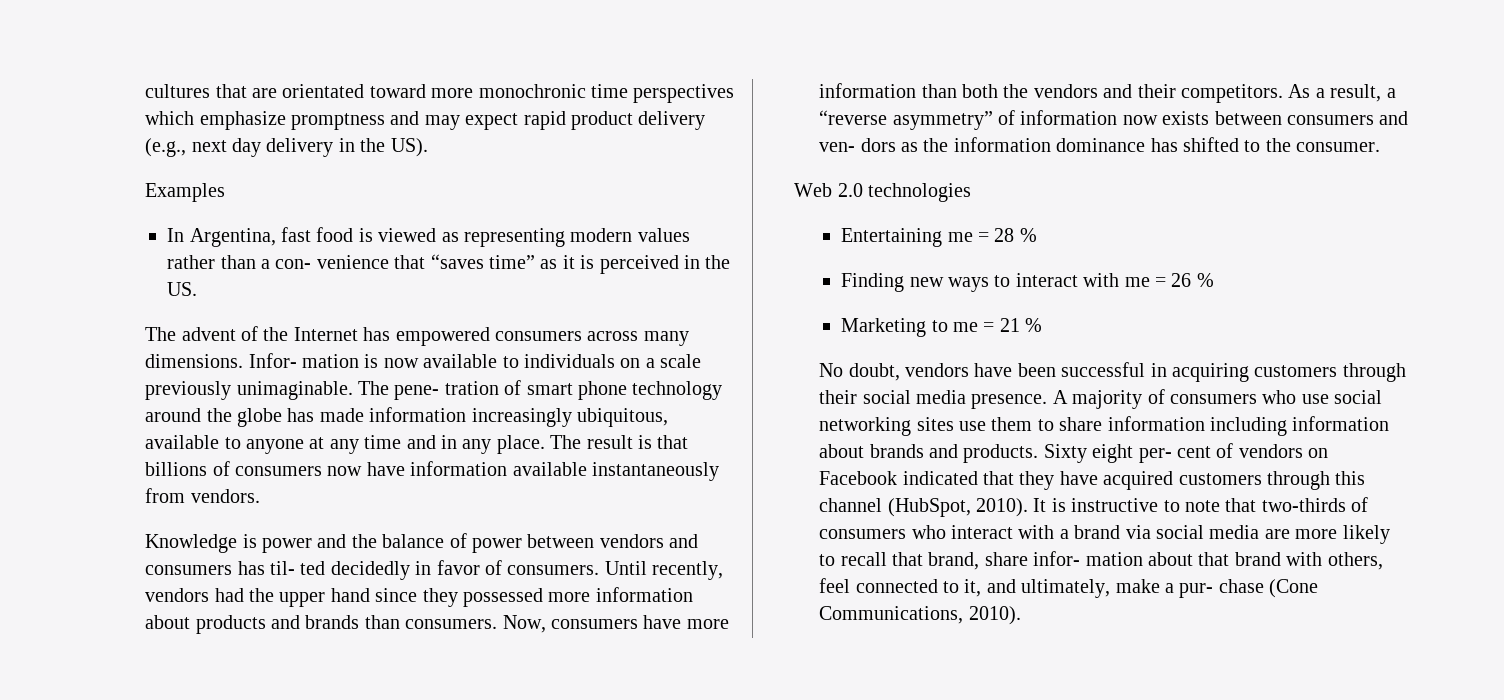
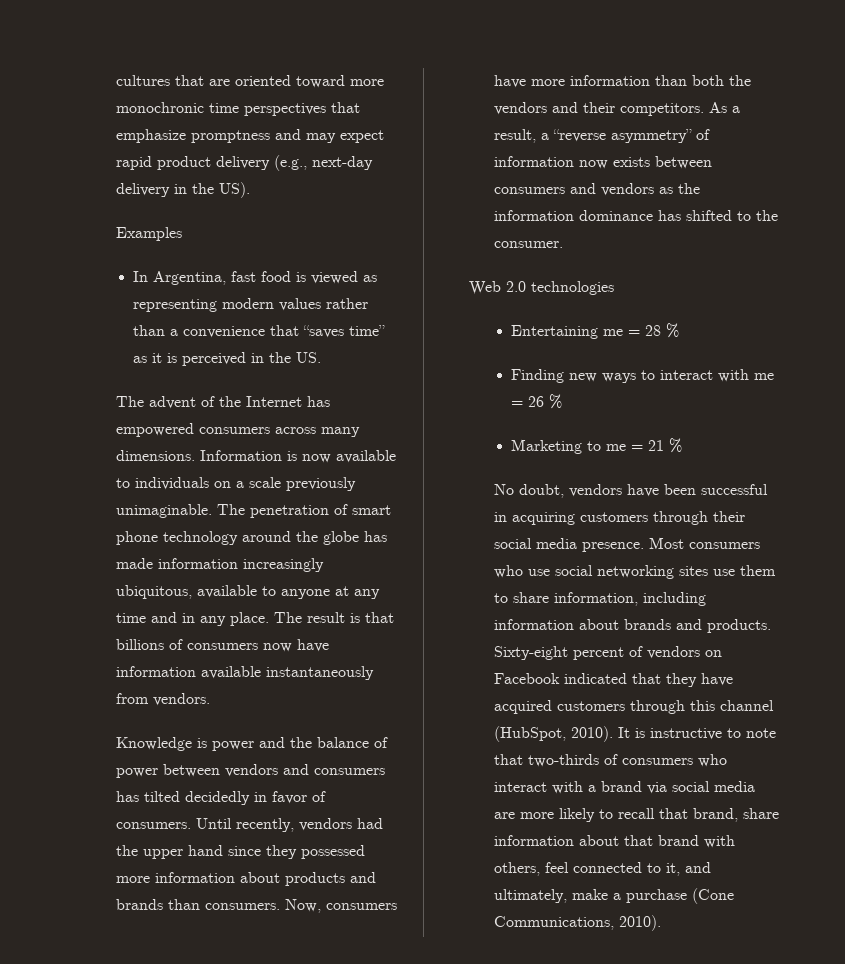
- cultures that are orientated toward more monochronic time perspectives which emphasize promptness and may expect rapid product delivery (e.g., next day delivery in the US).
+ cultures that are oriented toward more monochronic time perspectives that emphasize promptness and may expect rapid product delivery (e.g., next-day delivery in the US).
- In Argentina, fast food is viewed as representing modern values rather than a con- venience that “saves time” as it is perceived in the US.
+ In Argentina, fast food is viewed as representing modern values rather than a convenience that “saves time” as it is perceived in the US.
- Infor- mation is now available to individuals on a scale previously unimaginable.
+ Information is now available to individuals on a scale previously unimaginable.
- The pene- tration of smart phone technology around the globe has made information increasingly ubiquitous, available to anyone at any time and in any place.
+ The penetration of smart phone technology around the globe has made information increasingly ubiquitous, available to anyone at any time and in any place.
- Knowledge is power and the balance of power between vendors and consumers has til- ted decidedly in favor of consumers.
+ Knowledge is power and the balance of power between vendors and consumers has tilted decidedly in favor of consumers.
- As a result, a “reverse asymmetry” of information now exists between consumers and ven- dors as the information dominance has shifted to the consumer.
+ As a result, a “reverse asymmetry” of information now exists between consumers and vendors as the information dominance has shifted to the consumer.
- A majority of consumers who use social networking sites use them to share information including information about brands and products.
+ Most consumers who use social networking sites use them to share information, including information about brands and products.
- Sixty eight per- cent of vendors on Facebook indicated that they have acquired customers through this channel (HubSpot, 2010).
+ Sixty-eight percent of vendors on Facebook indicated that they have acquired customers through this channel (HubSpot, 2010).
- It is instructive to note that two-thirds of consumers who interact with a brand via social media are more likely to recall that brand, share infor- mation about that brand with others, feel connected to it, and ultimately, make a pur- chase (Cone Communications, 2010).
+ It is instructive to note that two-thirds of consumers who interact with a brand via social media are more likely to recall that brand, share information about that brand with others, feel connected to it, and ultimately, make a purchase (Cone Communications, 2010).

